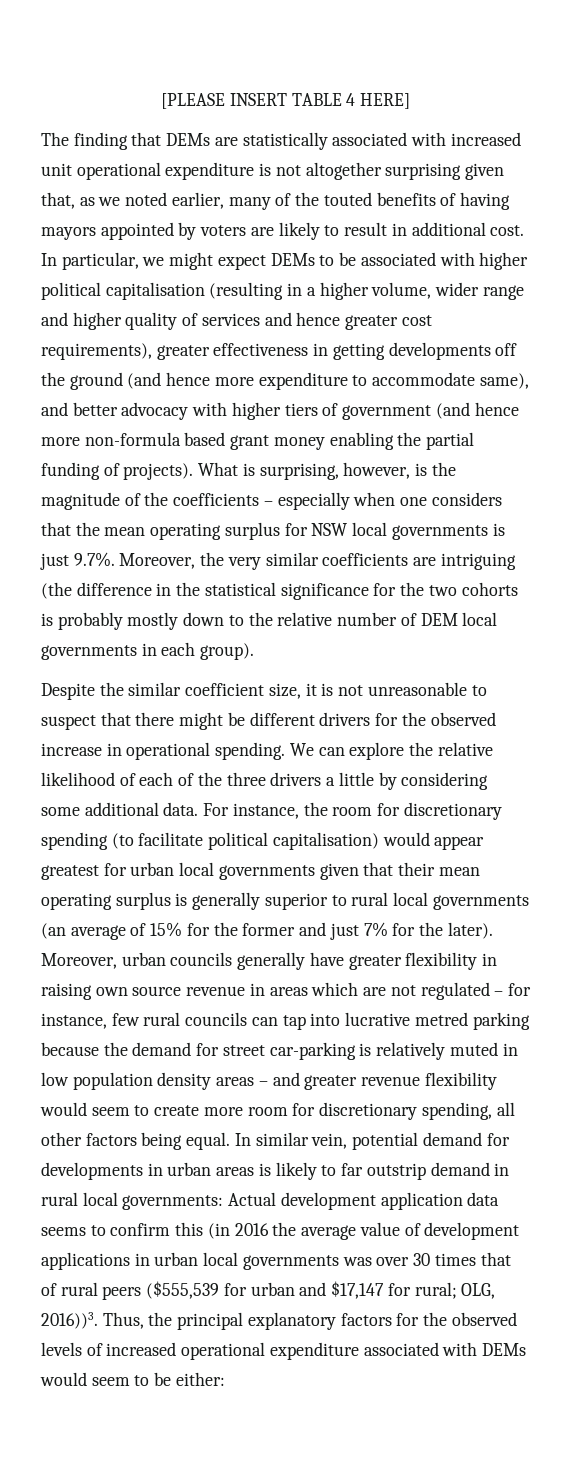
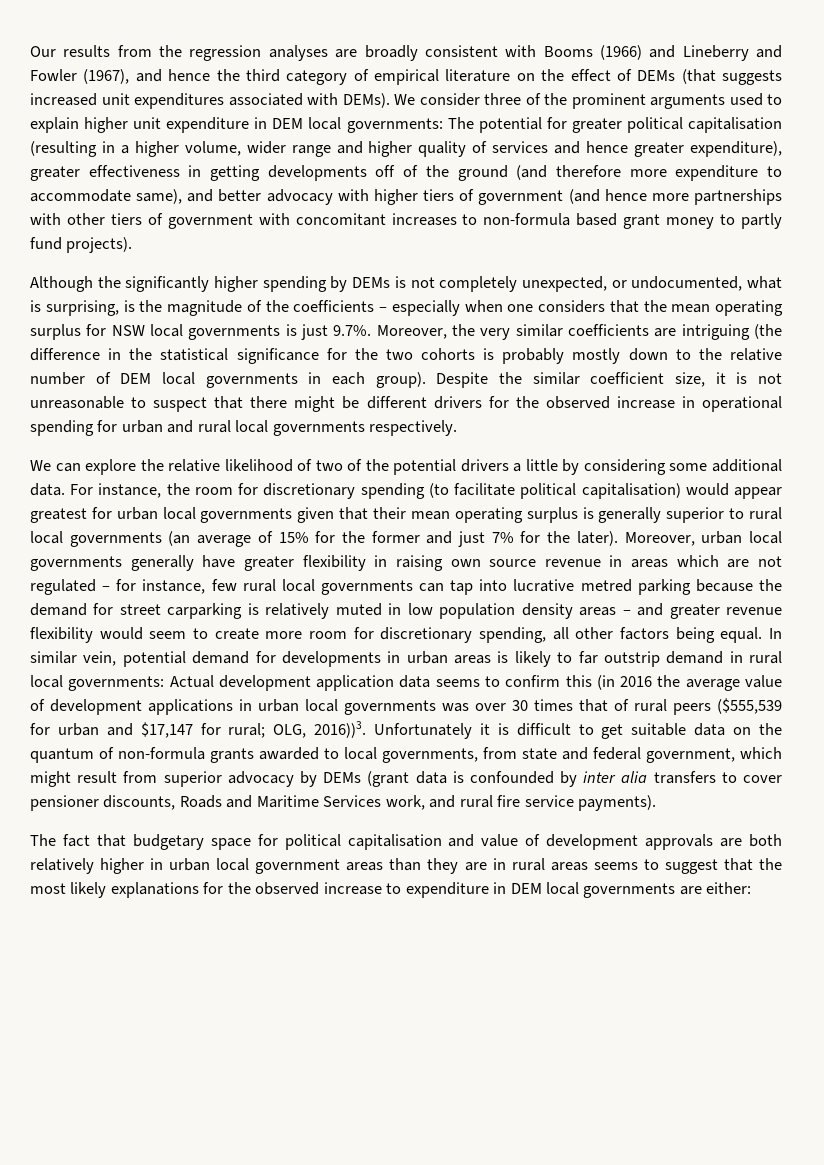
- [PLEASE INSERT TABLE 4 HERE]
- The finding that DEMs are statistically associated with increased unit operational expenditure is not altogether surprising given that, as we noted earlier, many of the touted benefits of having mayors appointed by voters are likely to result in additional cost. In particular, we might expect DEMs to be associated with higher political capitalisation (resulting in a higher volume, wider range and higher quality of services and hence greater cost requirements), greater effectiveness in getting developments off the ground (and hence more expenditure to accommodate same), and better advocacy with higher tiers of government (and hence more non-formula based grant money enabling the partial funding of projects). What is surprising, however, is the magnitude of the coefficients – especially when one considers that the mean operating surplus for NSW local governments is just 9.7%. Moreover, the very similar coefficients are intriguing (the difference in the statistical significance for the two cohorts is probably mostly down to the relative number of DEM local governments in each group).
- Despite the similar coefficient size, it is not unreasonable to suspect that there might be different drivers for the observed increase in operational spending. We can explore the relative likelihood of each of the three drivers a little by considering some additional data.
+ Our results from the regression analyses are broadly consistent with Booms (1966) and Lineberry and Fowler (1967), and hence the third category of empirical literature on the effect of DEMs (that suggests increased unit expenditures associated with DEMs). We consider three of the prominent arguments used to explain higher unit expenditure in DEM local governments: The potential for greater political capitalisation (resulting in a higher volume, wider range and higher quality of services and hence greater expenditure), greater effectiveness in getting developments off of the ground (and therefore more expenditure to accommodate same), and better advocacy with higher tiers of government (and hence more partnerships with other tiers of government with concomitant increases to non-formula based grant money to partly fund projects).
+ Although the significantly higher spending by DEMs is not completely unexpected, or undocumented, what is surprising, is the magnitude of the coefficients – especially when one considers that the mean operating surplus for NSW local governments is just 9.7%. Moreover, the very similar coefficients are intriguing (the difference in the statistical significance for the two cohorts is probably mostly down to the relative number of DEM local governments in each group). Despite the similar coefficient size, it is not unreasonable to suspect that there might be different drivers for the observed increase in operational spending for urban and rural local governments respectively.
+ We can explore the relative likelihood of two of the potential drivers a little by considering some additional data.
- Moreover, urban councils generally have greater flexibility in raising own source revenue in areas which are not regulated – for instance, few rural councils can tap into lucrative metred parking because the demand for street car-parking is relatively muted in low population density areas – and greater revenue flexibility would seem to create more room for discretionary spending, all other factors being equal.
+ Moreover, urban local governments generally have greater flexibility in raising own source revenue in areas which are not regulated – for instance, few rural local governments can tap into lucrative metred parking because the demand for street carparking is relatively muted in low population density areas – and greater revenue flexibility would seem to create more room for discretionary spending, all other factors being equal.
- Thus, the principal explanatory factors for the observed levels of increased operational expenditure associated with DEMs would seem to be either:
+ Unfortunately it is difficult to get suitable data on the quantum of non-formula grants awarded to local governments, from state and federal government, which might result from superior advocacy by DEMs (grant data is confounded by inter alia transfers to cover pensioner discounts, Roads and Maritime Services work, and rural fire service payments).
+ The fact that budgetary space for political capitalisation and value of development approvals are both relatively higher in urban local government areas than they are in rural areas seems to suggest that the most likely explanations for the observed increase to expenditure in DEM local governments are either:

